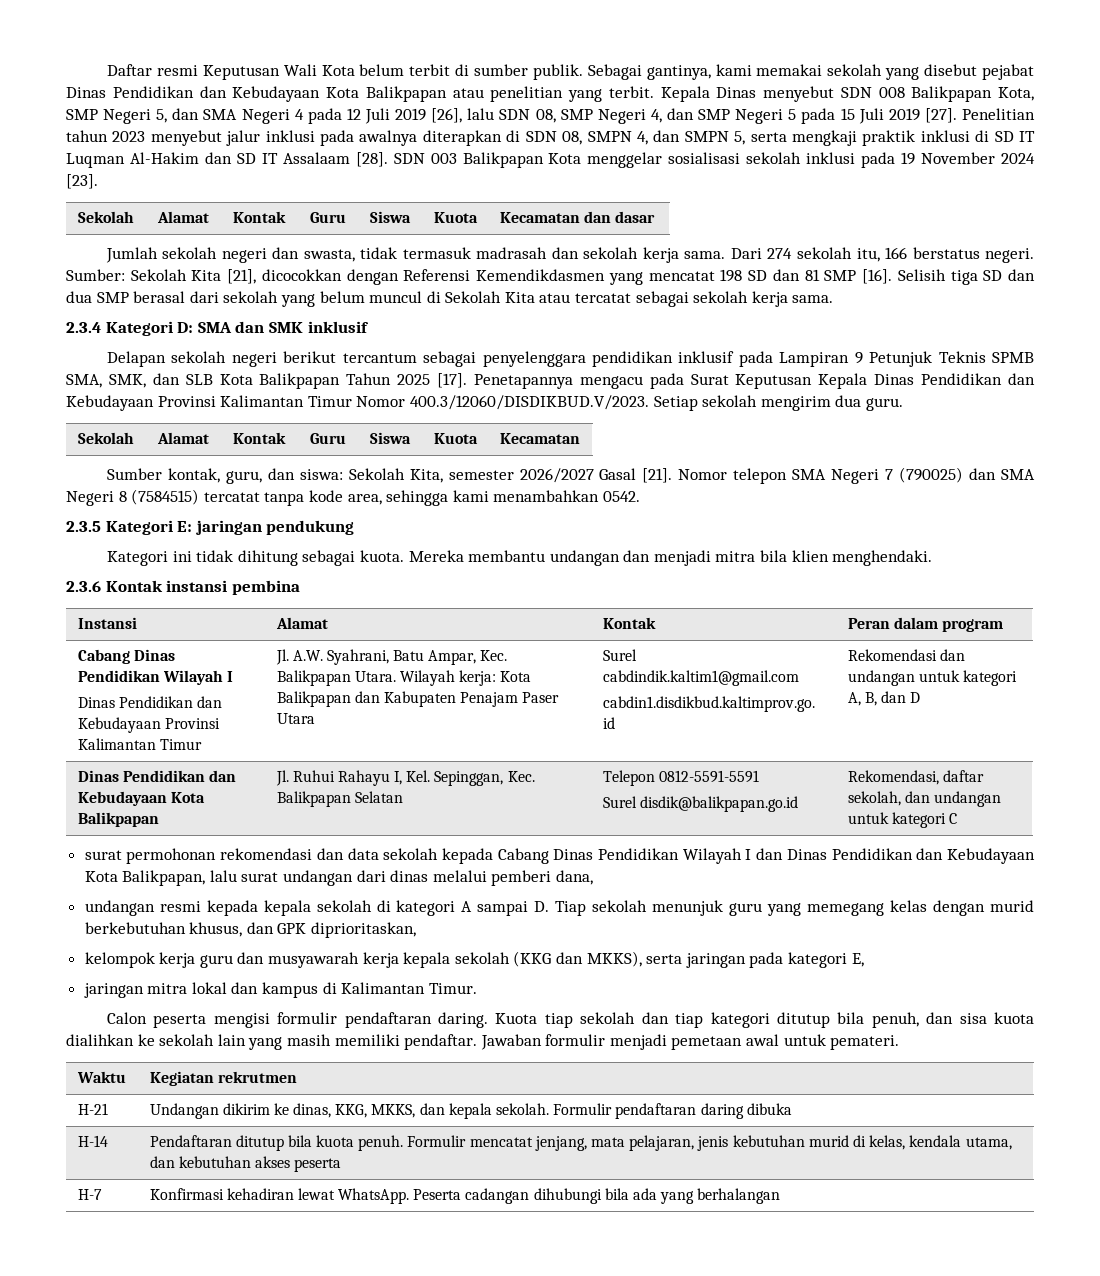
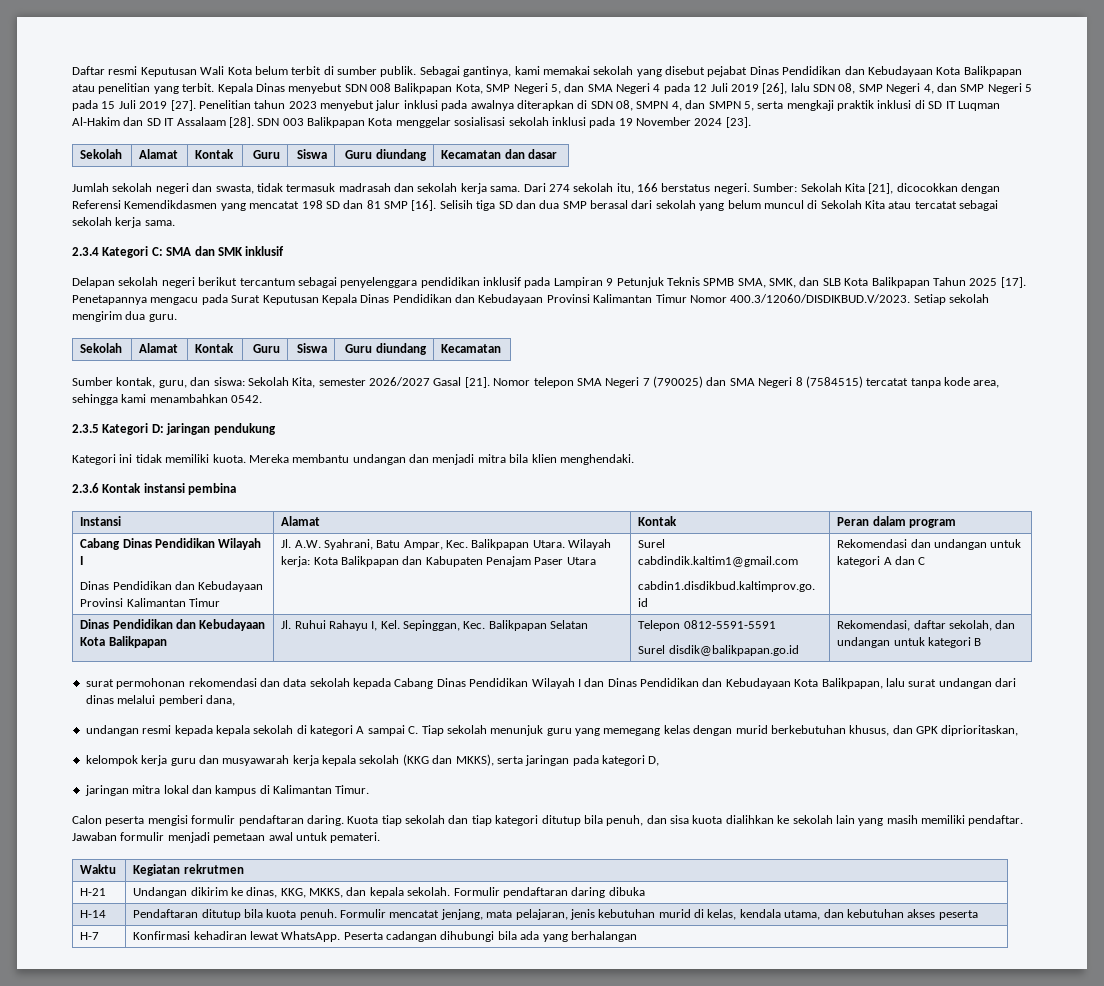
- Sekolah | Alamat | Kontak | Guru | Siswa | Kuota | Kecamatan dan dasar
+ Sekolah | Alamat | Kontak | Guru | Siswa | Guru diundang | Kecamatan dan dasar
- 2.3.4 Kategori D: SMA dan SMK inklusif
+ 2.3.4 Kategori C: SMA dan SMK inklusif
  Penetapannya mengacu pada Surat Keputusan Kepala Dinas Pendidikan dan Kebudayaan Provinsi Kalimantan Timur Nomor 400.3/12060/DISDIKBUD.V/2023. Setiap sekolah mengirim dua guru.
- Sekolah | Alamat | Kontak | Guru | Siswa | Kuota | Kecamatan
+ Sekolah | Alamat | Kontak | Guru | Siswa | Guru diundang | Kecamatan
- 2.3.5 Kategori E: jaringan pendukung
+ 2.3.5 Kategori D: jaringan pendukung
- Kategori ini tidak dihitung sebagai kuota.
+ Kategori ini tidak memiliki kuota.
- Rekomendasi dan undangan untuk kategori A, B, dan D
+ Rekomendasi dan undangan untuk kategori A dan C
  Dinas Pendidikan dan Kebudayaan Kota Balikpapan | Jl. Ruhui Rahayu I, Kel. Sepinggan, Kec. Balikpapan Selatan | Telepon 0812-5591-5591
- Surel disdik@balikpapan.go.id | Rekomendasi, daftar sekolah, dan undangan untuk kategori C
+ Surel disdik@balikpapan.go.id | Rekomendasi, daftar sekolah, dan undangan untuk kategori B
- undangan resmi kepada kepala sekolah di kategori A sampai D. Tiap sekolah menunjuk guru yang memegang kelas dengan murid berkebutuhan khusus, dan GPK diprioritaskan,
+ undangan resmi kepada kepala sekolah di kategori A sampai C. Tiap sekolah menunjuk guru yang memegang kelas dengan murid berkebutuhan khusus, dan GPK diprioritaskan,
- kelompok kerja guru dan musyawarah kerja kepala sekolah (KKG dan MKKS), serta jaringan pada kategori E,
+ kelompok kerja guru dan musyawarah kerja kepala sekolah (KKG dan MKKS), serta jaringan pada kategori D,

